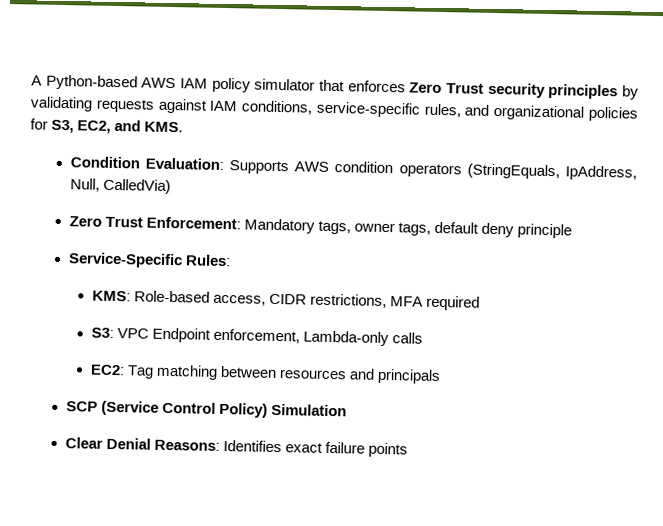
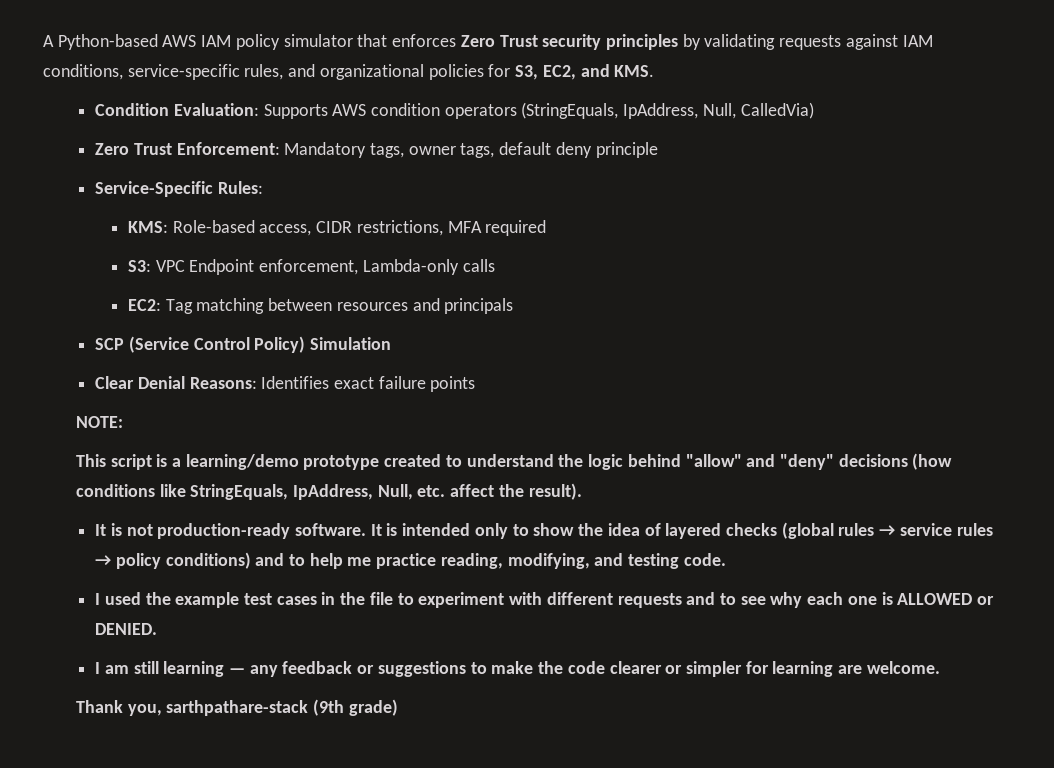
+ NOTE:
+ This script is a learning/demo prototype created to understand the logic behind "allow" and "deny" decisions (how conditions like StringEquals, IpAddress, Null, etc. affect the result).
+ It is not production-ready software. It is intended only to show the idea of layered checks (global rules → service rules → policy conditions) and to help me practice reading, modifying, and testing code.
+ I used the example test cases in the file to experiment with different requests and to see why each one is ALLOWED or DENIED.
+ I am still learning — any feedback or suggestions to make the code clearer or simpler for learning are welcome.
+ Thank you, sarthpathare-stack (9th grade)

